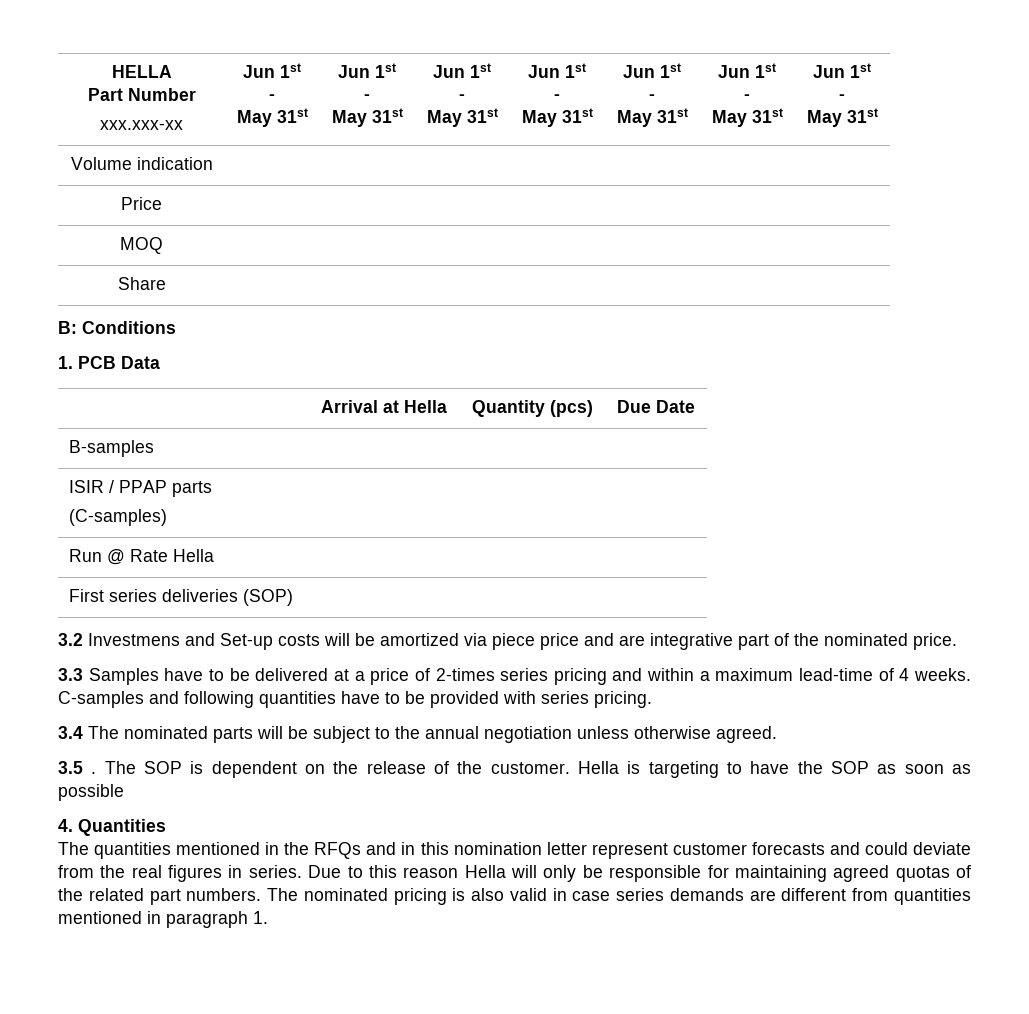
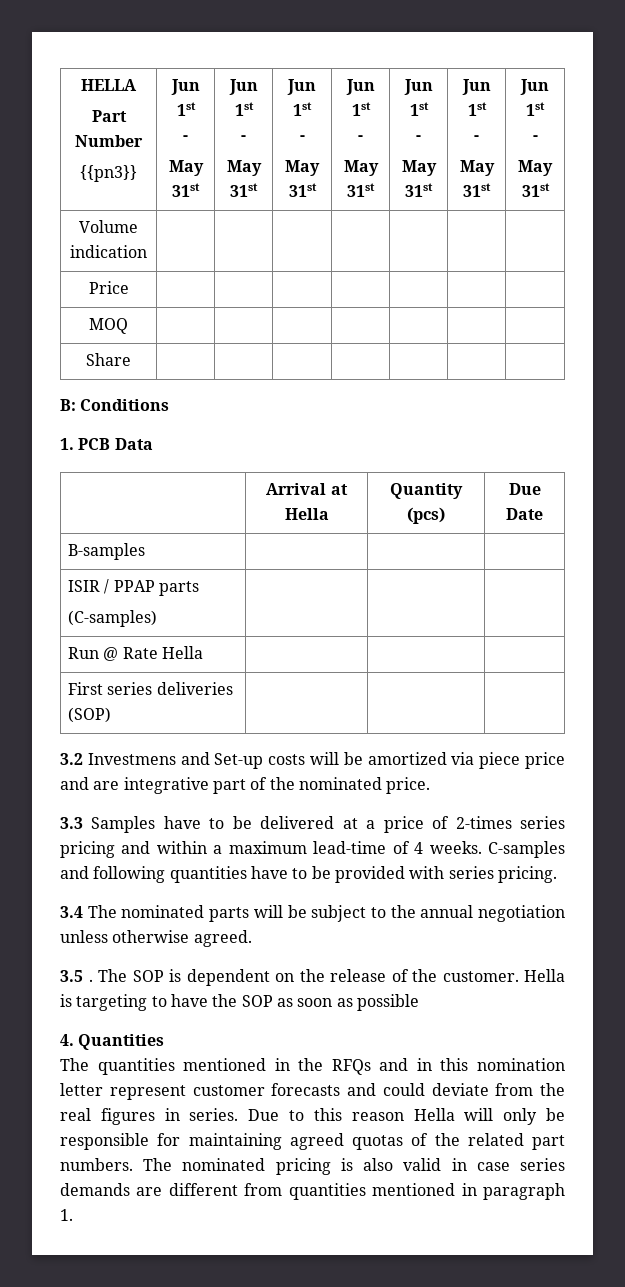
  HELLA
  Part Number
- xxx.xxx-xx | Jun 1st
+ {{pn3}} | Jun 1st

